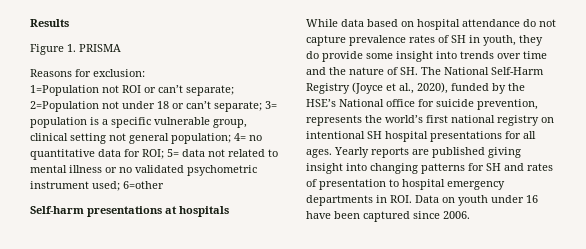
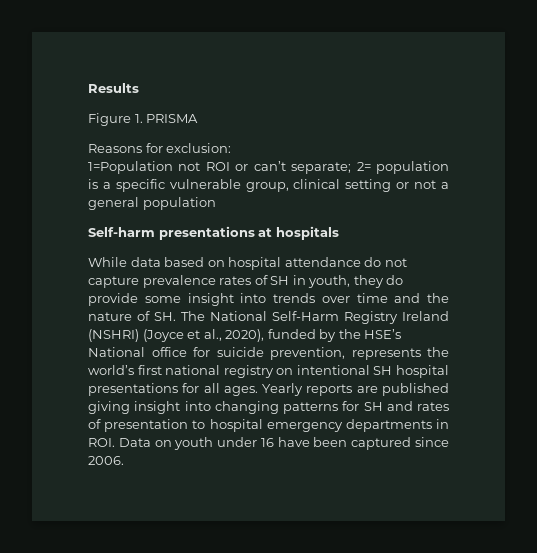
- 1=Population not ROI or can’t separate; 2=Population not under 18 or can’t separate; 3= population is a specific vulnerable group, clinical setting not general population; 4= no quantitative data for ROI; 5= data not related to mental illness or no validated psychometric instrument used; 6=other
+ 1=Population not ROI or can’t separate; 2= population is a specific vulnerable group, clinical setting or not a general population
- While data based on hospital attendance do not capture prevalence rates of SH in youth, they do provide some insight into trends over time and the nature of SH. The National Self-Harm Registry (Joyce et al., 2020), funded by the HSE’s National office for suicide prevention, represents the world’s first national registry on intentional SH hospital presentations for all ages.
+ While data based on hospital attendance do not capture prevalence rates of SH in youth, they do provide some insight into trends over time and the nature of SH. The National Self-Harm Registry Ireland (NSHRI) (Joyce et al., 2020), funded by the HSE’s National office for suicide prevention, represents the world’s first national registry on intentional SH hospital presentations for all ages.

